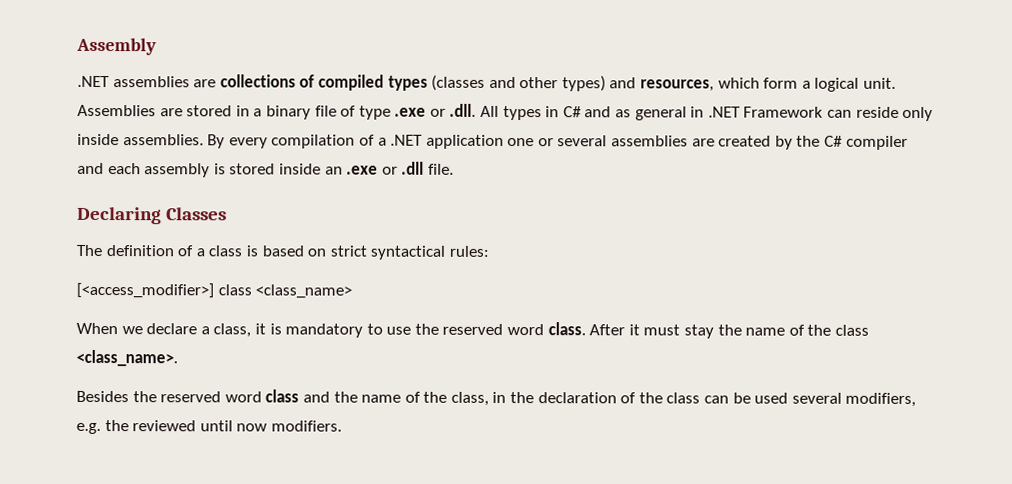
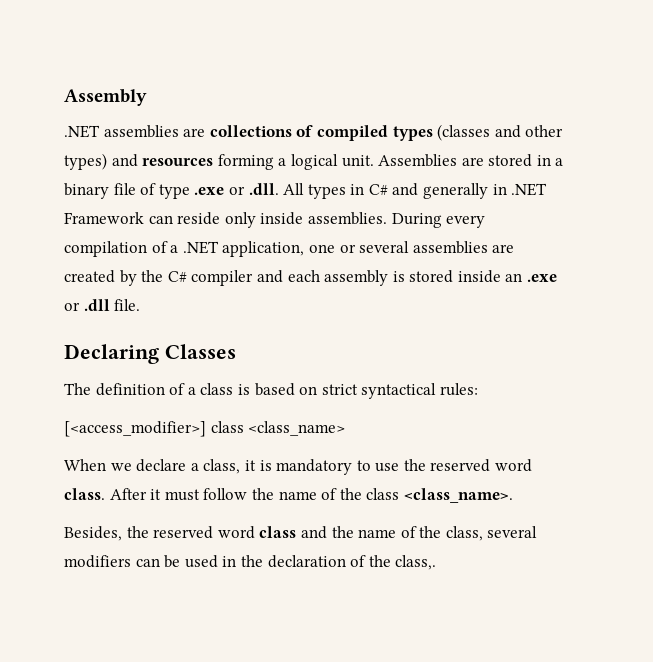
- .NET assemblies are collections of compiled types (classes and other types) and resources, which form a logical unit.
+ .NET assemblies are collections of compiled types (classes and other types) and resources forming a logical unit.
- Assemblies are stored in a binary file of type .exe or .dll. All types in C# and as general in .NET Framework can reside only inside assemblies.
+ Assemblies are stored in a binary file of type .exe or .dll. All types in C# and generally in .NET Framework can reside only inside assemblies.
- By every compilation of a .NET application one or several assemblies are created by the C# compiler and each assembly is stored inside an .exe or .dll file.
+ During every compilation of a .NET application, one or several assemblies are created by the C# compiler and each assembly is stored inside an .exe or .dll file.
- After it must stay the name of the class <class_name>.
+ After it must follow the name of the class <class_name>.
- Besides the reserved word class and the name of the class, in the declaration of the class can be used several modifiers, e.g. the reviewed until now modifiers.
+ Besides, the reserved word class and the name of the class, several modifiers can be used in the declaration of the class,.

